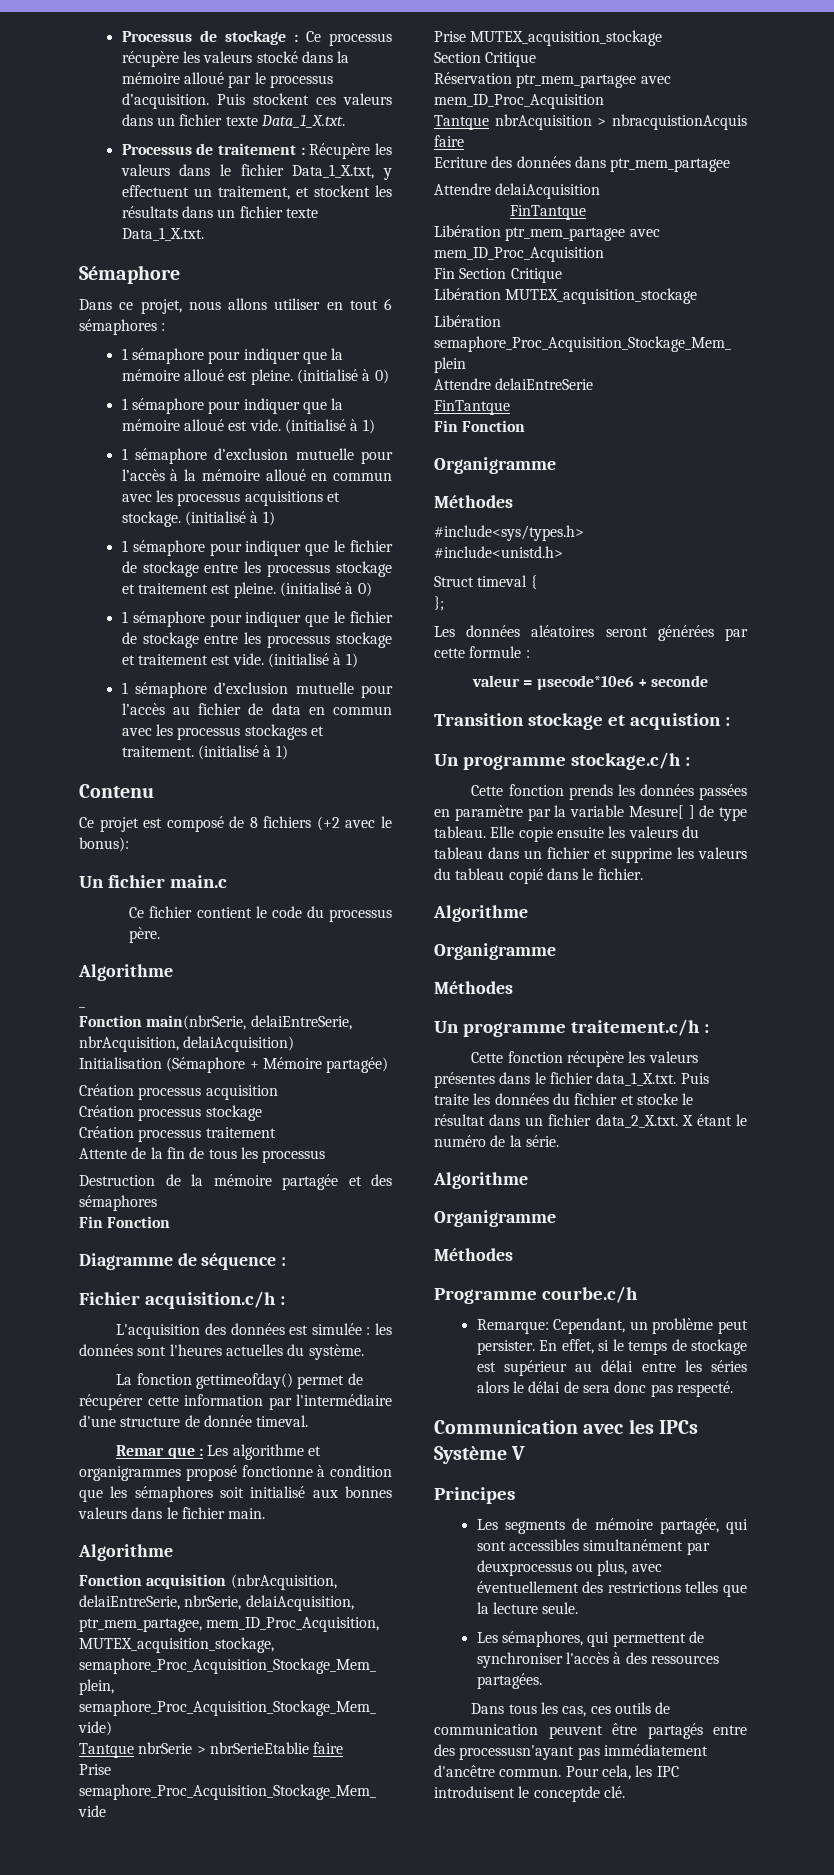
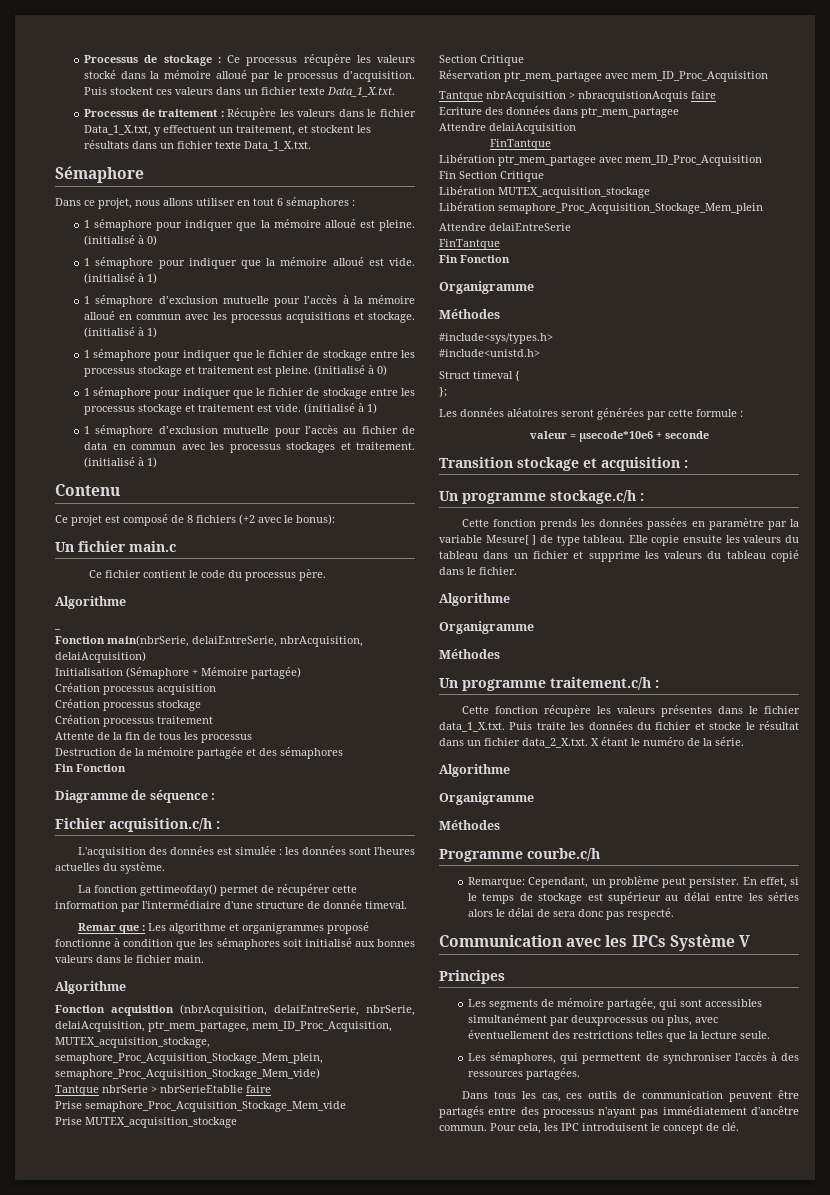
- Transition stockage et acquistion :
+ Transition stockage et acquisition :
- Dans tous les cas, ces outils de communication peuvent être partagés entre des processusn'ayant pas immédiatement d'ancêtre commun.
+ Dans tous les cas, ces outils de communication peuvent être partagés entre des processus n'ayant pas immédiatement d'ancêtre commun.
- Pour cela, les IPC introduisent le conceptde clé.
+ Pour cela, les IPC introduisent le concept de clé.

